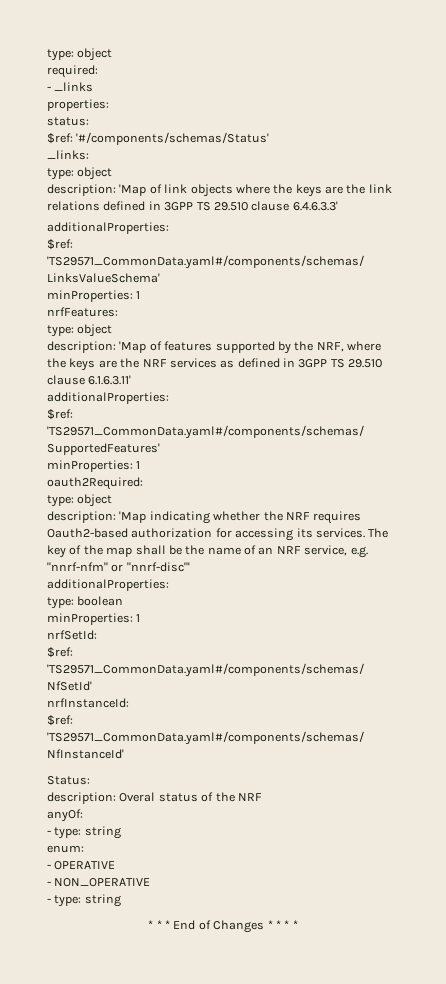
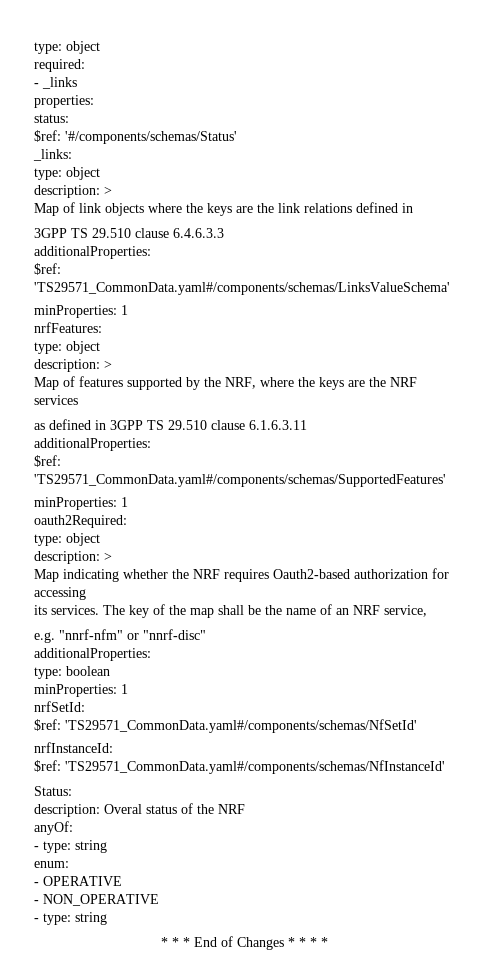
  _links:
  type: object
- description: 'Map of link objects where the keys are the link relations defined in 3GPP TS 29.510 clause 6.4.6.3.3'
+ description: >
+ Map of link objects where the keys are the link relations defined in
+ 3GPP TS 29.510 clause 6.4.6.3.3
  nrfFeatures:
  type: object
- description: 'Map of features supported by the NRF, where the keys are the NRF services as defined in 3GPP TS 29.510 clause 6.1.6.3.11'
+ description: >
+ Map of features supported by the NRF, where the keys are the NRF services
+ as defined in 3GPP TS 29.510 clause 6.1.6.3.11
  oauth2Required:
  type: object
- description: 'Map indicating whether the NRF requires Oauth2-based authorization for accessing its services.
+ description: >
+ Map indicating whether the NRF requires Oauth2-based authorization for accessing
+ its services.
- The key of the map shall be the name of an NRF service, e.g. "nnrf-nfm" or "nnrf-disc"'
+ The key of the map shall be the name of an NRF service,
+ e.g. "nnrf-nfm" or "nnrf-disc"

